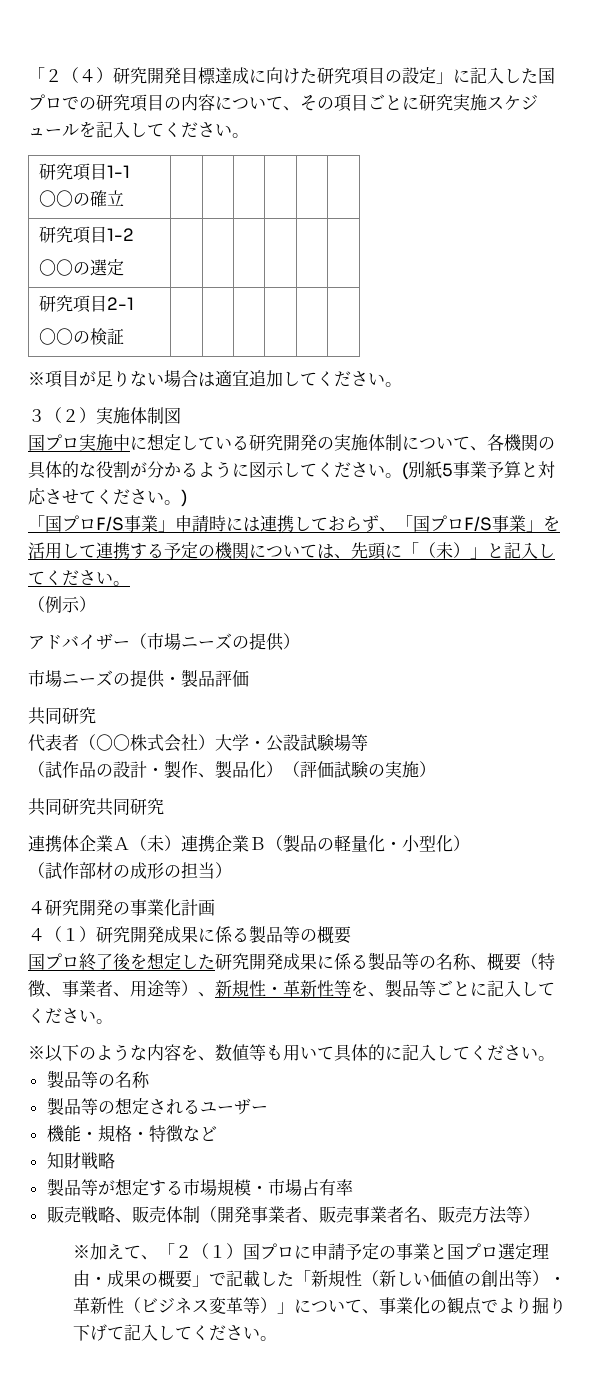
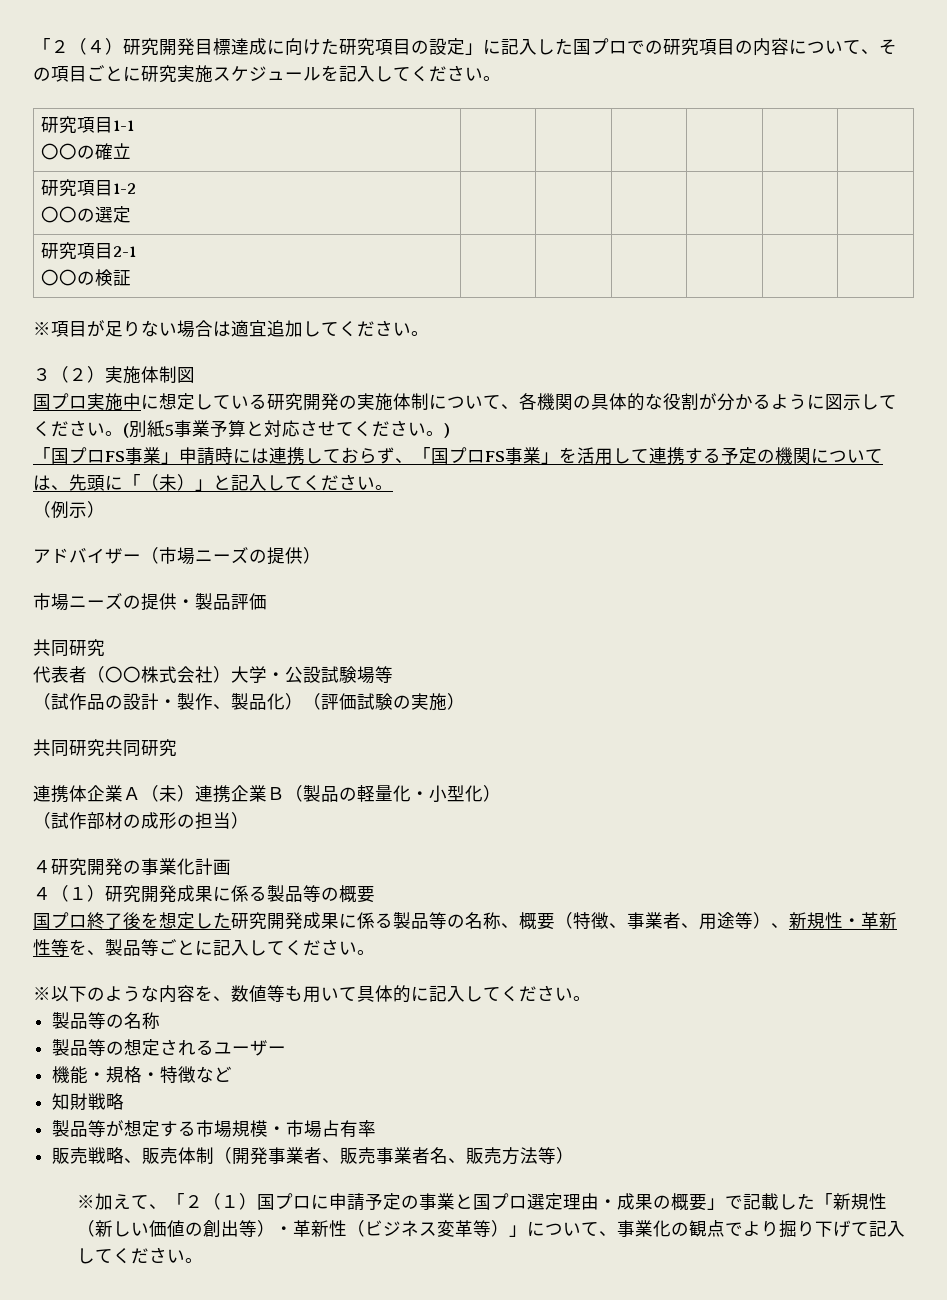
- 「国プロF/S事業」申請時には連携しておらず、「国プロF/S事業」を活用して連携する予定の機関については、先頭に「（未）」と記入してください。
+ 「国プロFS事業」申請時には連携しておらず、「国プロFS事業」を活用して連携する予定の機関については、先頭に「（未）」と記入してください。

